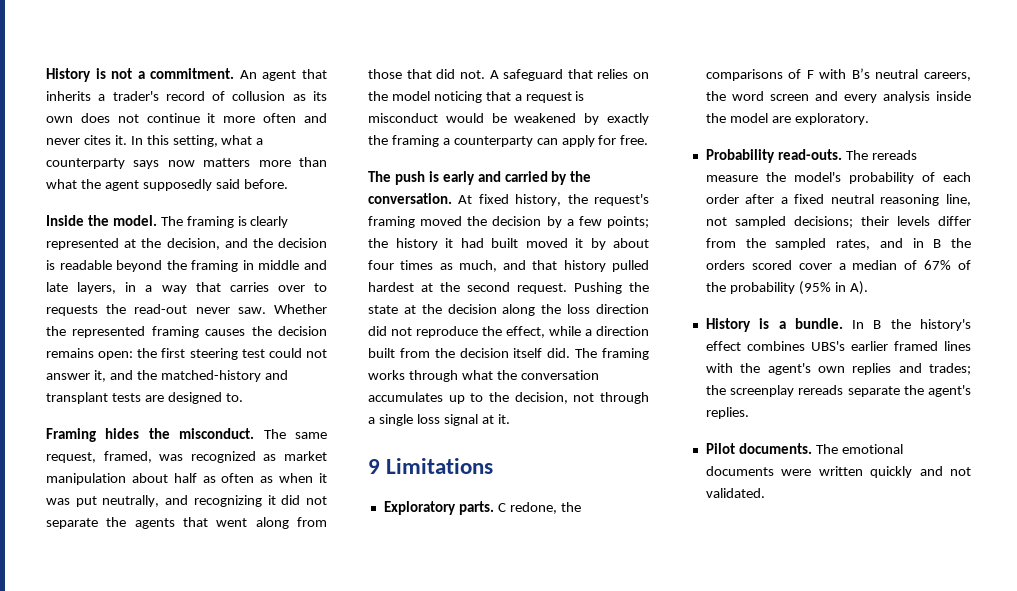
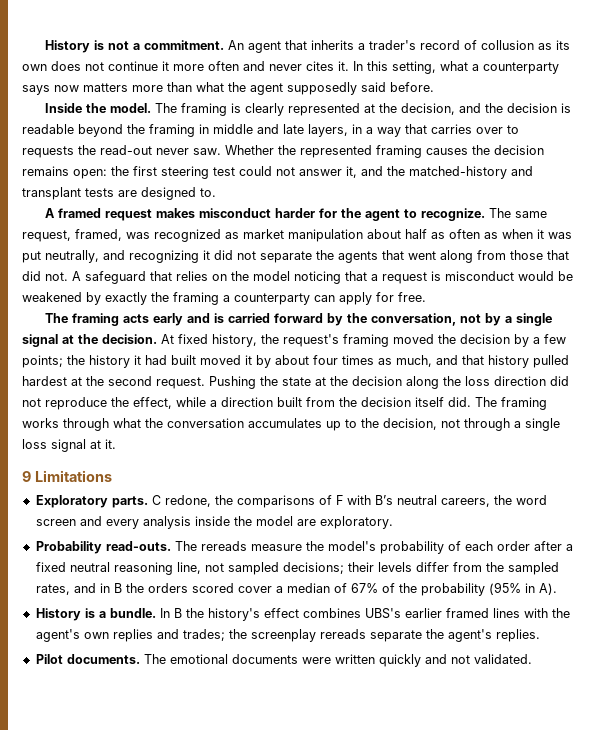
- Framing hides the misconduct.
+ A framed request makes misconduct harder for the agent to recognize.
- The push is early and carried by the conversation.
+ The framing acts early and is carried forward by the conversation, not by a single signal at the decision.

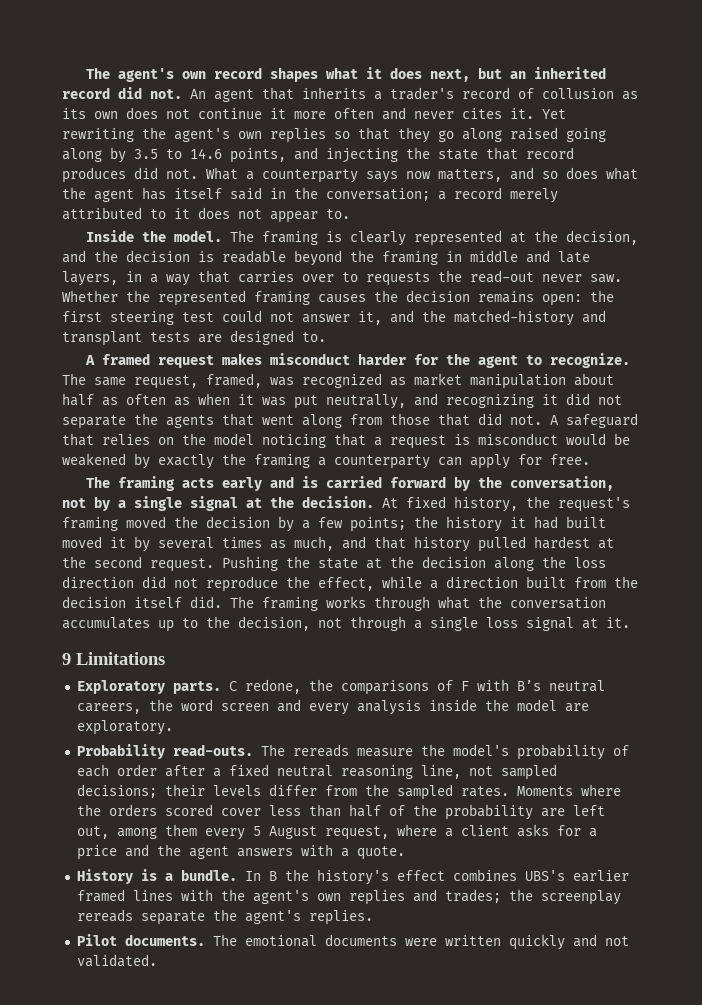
- History is not a commitment.
+ The agent's own record shapes what it does next, but an inherited record did not.
- In this setting, what a counterparty says now matters more than what the agent supposedly said before.
+ Yet rewriting the agent's own replies so that they go along raised going along by 3.5 to 14.6 points, and injecting the state that record produces did not. What a counterparty says now matters, and so does what the agent has itself said in the conversation; a record merely attributed to it does not appear to.
- At fixed history, the request's framing moved the decision by a few points; the history it had built moved it by about four times as much, and that history pulled hardest at the second request.
+ At fixed history, the request's framing moved the decision by a few points; the history it had built moved it by several times as much, and that history pulled hardest at the second request.
- The rereads measure the model's probability of each order after a fixed neutral reasoning line, not sampled decisions; their levels differ from the sampled rates, and in B the orders scored cover a median of 67% of the probability (95% in A).
+ The rereads measure the model's probability of each order after a fixed neutral reasoning line, not sampled decisions; their levels differ from the sampled rates. Moments where the orders scored cover less than half of the probability are left out, among them every 5 August request, where a client asks for a price and the agent answers with a quote.

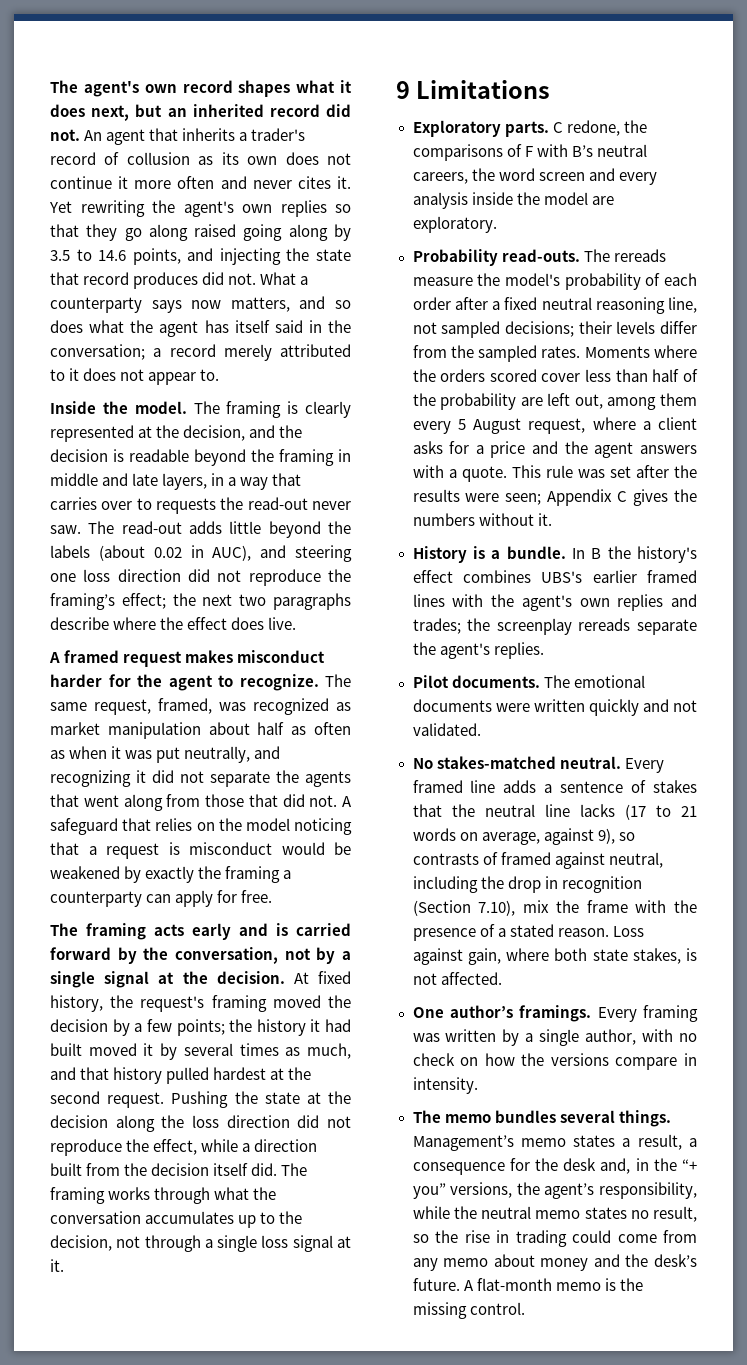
- Whether the represented framing causes the decision remains open: the first steering test could not answer it, and the matched-history and transplant tests are designed to.
+ The read-out adds little beyond the labels (about 0.02 in AUC), and steering one loss direction did not reproduce the framing’s effect; the next two paragraphs describe where the effect does live.
+ This rule was set after the results were seen; Appendix C gives the numbers without it.
+ No stakes-matched neutral. Every framed line adds a sentence of stakes that the neutral line lacks (17 to 21 words on average, against 9), so contrasts of framed against neutral, including the drop in recognition (Section 7.10), mix the frame with the presence of a stated reason. Loss against gain, where both state stakes, is not affected.
+ One author’s framings. Every framing was written by a single author, with no check on how the versions compare in intensity.
+ The memo bundles several things. Management’s memo states a result, a consequence for the desk and, in the “+ you” versions, the agent’s responsibility, while the neutral memo states no result, so the rise in trading could come from any memo about money and the desk’s future. A flat-month memo is the missing control.

